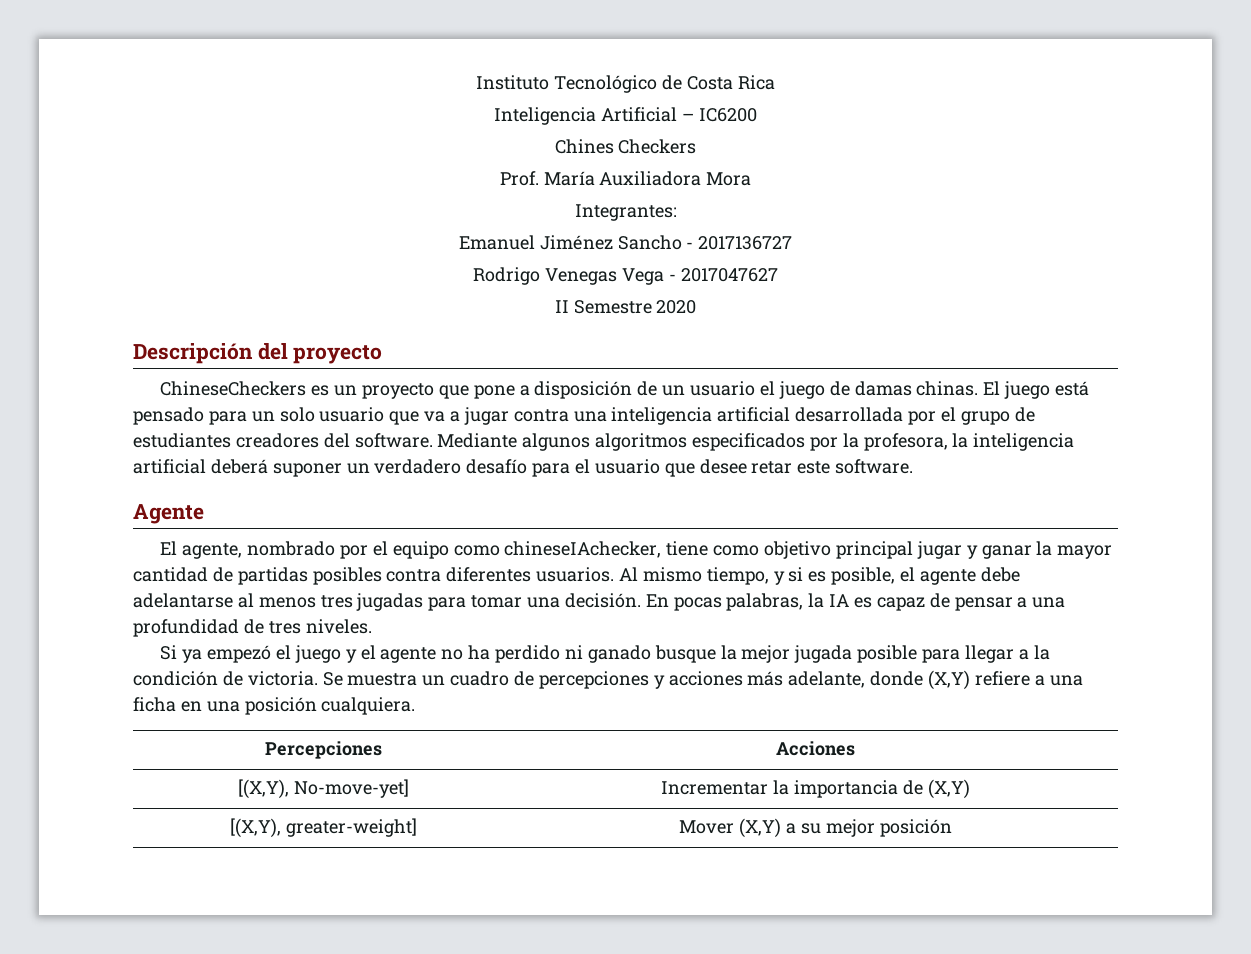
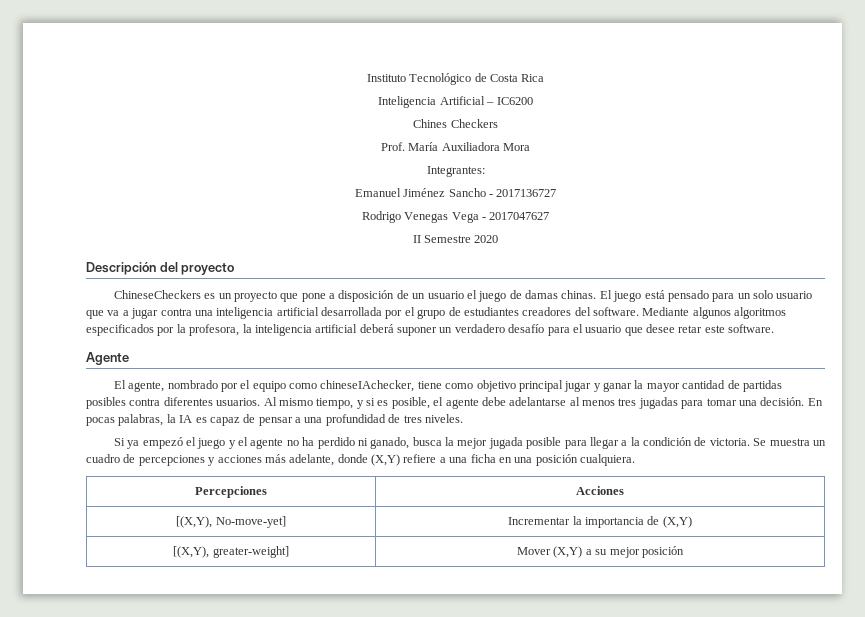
- Si ya empezó el juego y el agente no ha perdido ni ganado busque la mejor jugada posible para llegar a la condición de victoria.
+ Si ya empezó el juego y el agente no ha perdido ni ganado, busca la mejor jugada posible para llegar a la condición de victoria.

